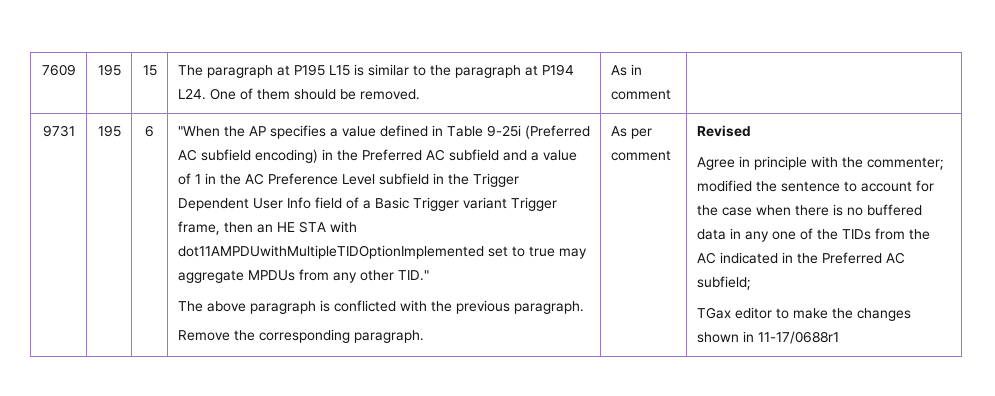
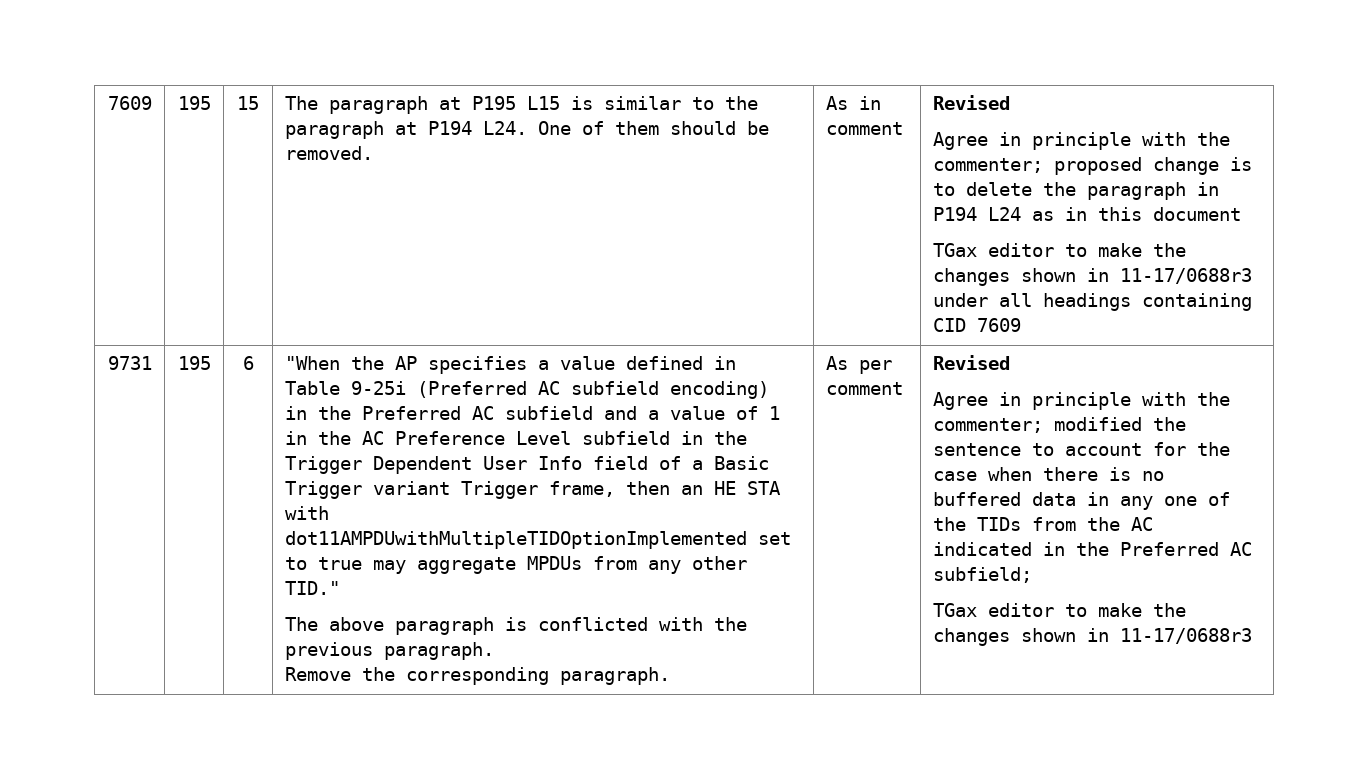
- As in comment
+ As in comment | Revised
+ Agree in principle with the commenter; proposed change is to delete the paragraph in P194 L24 as in this document
+ TGax editor to make the changes shown in 11-17/0688r3 under all headings containing CID 7609
  Agree in principle with the commenter; modified the sentence to account for the case when there is no buffered data in any one of the TIDs from the AC indicated in the Preferred AC subfield;
- TGax editor to make the changes shown in 11-17/0688r1
+ TGax editor to make the changes shown in 11-17/0688r3

